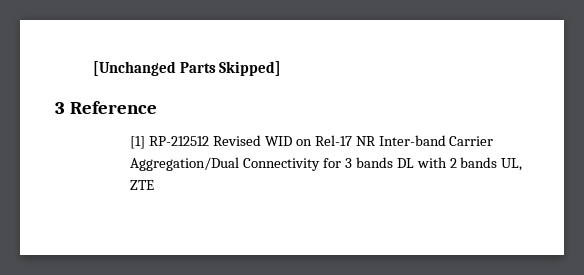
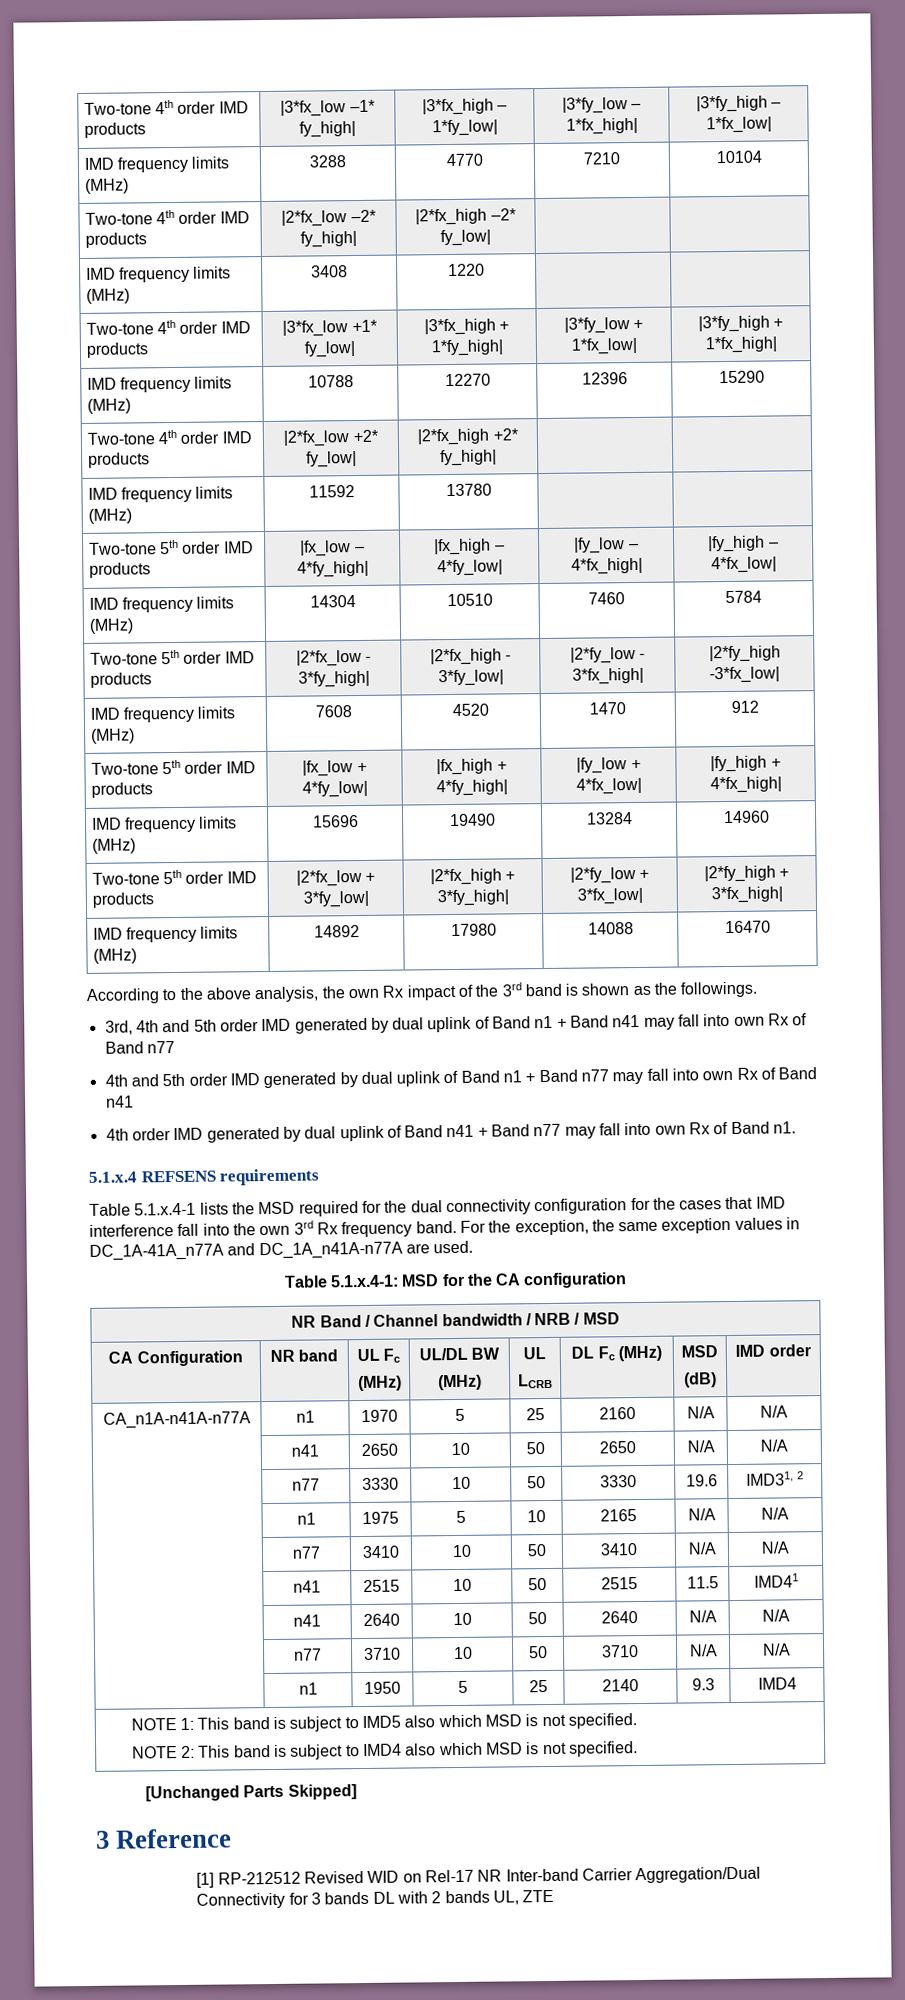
+ Two-tone 4th order IMD products | |3*fx_low –1* fy_high| | |3*fx_high – 1*fy_low| | |3*fy_low – 1*fx_high| | |3*fy_high – 1*fx_low|
+ IMD frequency limits (MHz) | 3288 | 4770 | 7210 | 10104
+ Two-tone 4th order IMD products | |2*fx_low –2* fy_high| | |2*fx_high –2* fy_low| | |
+ IMD frequency limits (MHz) | 3408 | 1220 | |
+ Two-tone 4th order IMD products | |3*fx_low +1* fy_low| | |3*fx_high + 1*fy_high| | |3*fy_low + 1*fx_low| | |3*fy_high + 1*fx_high|
+ IMD frequency limits (MHz) | 10788 | 12270 | 12396 | 15290
+ Two-tone 4th order IMD products | |2*fx_low +2* fy_low| | |2*fx_high +2* fy_high| | |
+ IMD frequency limits (MHz) | 11592 | 13780 | |
+ Two-tone 5th order IMD products | |fx_low – 4*fy_high| | |fx_high – 4*fy_low| | |fy_low – 4*fx_high| | |fy_high – 4*fx_low|
+ IMD frequency limits (MHz) | 14304 | 10510 | 7460 | 5784
+ Two-tone 5th order IMD products | |2*fx_low - 3*fy_high| | |2*fx_high - 3*fy_low| | |2*fy_low - 3*fx_high| | |2*fy_high -3*fx_low|
+ IMD frequency limits (MHz) | 7608 | 4520 | 1470 | 912
+ Two-tone 5th order IMD products | |fx_low + 4*fy_low| | |fx_high + 4*fy_high| | |fy_low + 4*fx_low| | |fy_high + 4*fx_high|
+ IMD frequency limits (MHz) | 15696 | 19490 | 13284 | 14960
+ Two-tone 5th order IMD products | |2*fx_low + 3*fy_low| | |2*fx_high + 3*fy_high| | |2*fy_low + 3*fx_low| | |2*fy_high + 3*fx_high|
+ IMD frequency limits (MHz) | 14892 | 17980 | 14088 | 16470
+ According to the above analysis, the own Rx impact of the 3rd band is shown as the followings.
+ 3rd, 4th and 5th order IMD generated by dual uplink of Band n1 + Band n41 may fall into own Rx of Band n77
+ 4th and 5th order IMD generated by dual uplink of Band n1 + Band n77 may fall into own Rx of Band n41
+ 4th order IMD generated by dual uplink of Band n41 + Band n77 may fall into own Rx of Band n1.
+ 5.1.x.4 REFSENS requirements
+ Table 5.1.x.4-1 lists the MSD required for the dual connectivity configuration for the cases that IMD interference fall into the own 3rd Rx frequency band. For the exception, the same exception values in DC_1A-41A_n77A and DC_1A_n41A-n77A are used.
+ Table 5.1.x.4-1: MSD for the CA configuration
+ NR Band / Channel bandwidth / NRB / MSD
+ CA Configuration | NR band | UL Fc
+ (MHz) | UL/DL BW
+ (MHz) | UL
+ LCRB | DL Fc (MHz) | MSD
+ (dB) | IMD order
+ CA_n1A-n41A-n77A | n1 | 1970 | 5 | 25 | 2160 | N/A | N/A
+ | n41 | 2650 | 10 | 50 | 2650 | N/A | N/A
+ | n77 | 3330 | 10 | 50 | 3330 | 19.6 | IMD31, 2
+ | n1 | 1975 | 5 | 10 | 2165 | N/A | N/A
+ | n77 | 3410 | 10 | 50 | 3410 | N/A | N/A
+ | n41 | 2515 | 10 | 50 | 2515 | 11.5 | IMD41
+ | n41 | 2640 | 10 | 50 | 2640 | N/A | N/A
+ | n77 | 3710 | 10 | 50 | 3710 | N/A | N/A
+ | n1 | 1950 | 5 | 25 | 2140 | 9.3 | IMD4
+ NOTE 1: This band is subject to IMD5 also which MSD is not specified.
+ NOTE 2: This band is subject to IMD4 also which MSD is not specified.

